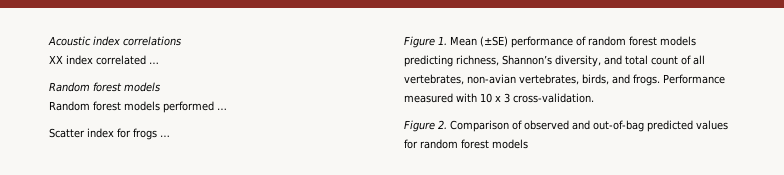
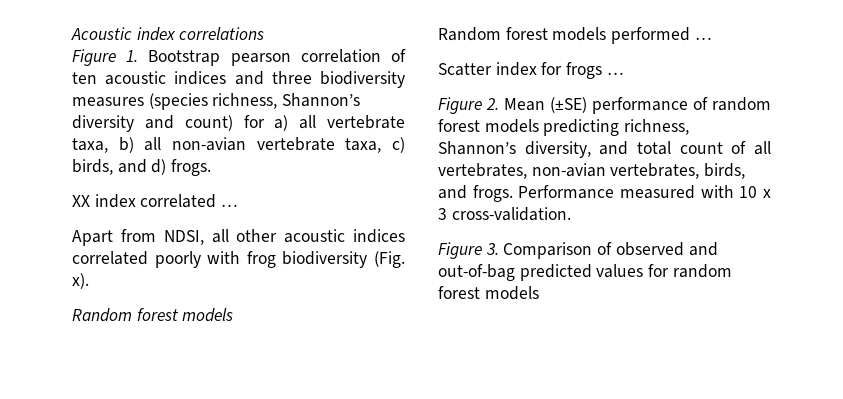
+ Figure 1. Bootstrap pearson correlation of ten acoustic indices and three biodiversity measures (species richness, Shannon’s diversity and count) for a) all vertebrate taxa, b) all non-avian vertebrate taxa, c) birds, and d) frogs.
  XX index correlated …
+ Apart from NDSI, all other acoustic indices correlated poorly with frog biodiversity (Fig. x).
- Figure 1. Mean (±SE) performance of random forest models predicting richness, Shannon’s diversity, and total count of all vertebrates, non-avian vertebrates, birds, and frogs.
+ Figure 2. Mean (±SE) performance of random forest models predicting richness, Shannon’s diversity, and total count of all vertebrates, non-avian vertebrates, birds, and frogs.
- Figure 2. Comparison of observed and out-of-bag predicted values for random forest models
+ Figure 3. Comparison of observed and out-of-bag predicted values for random forest models

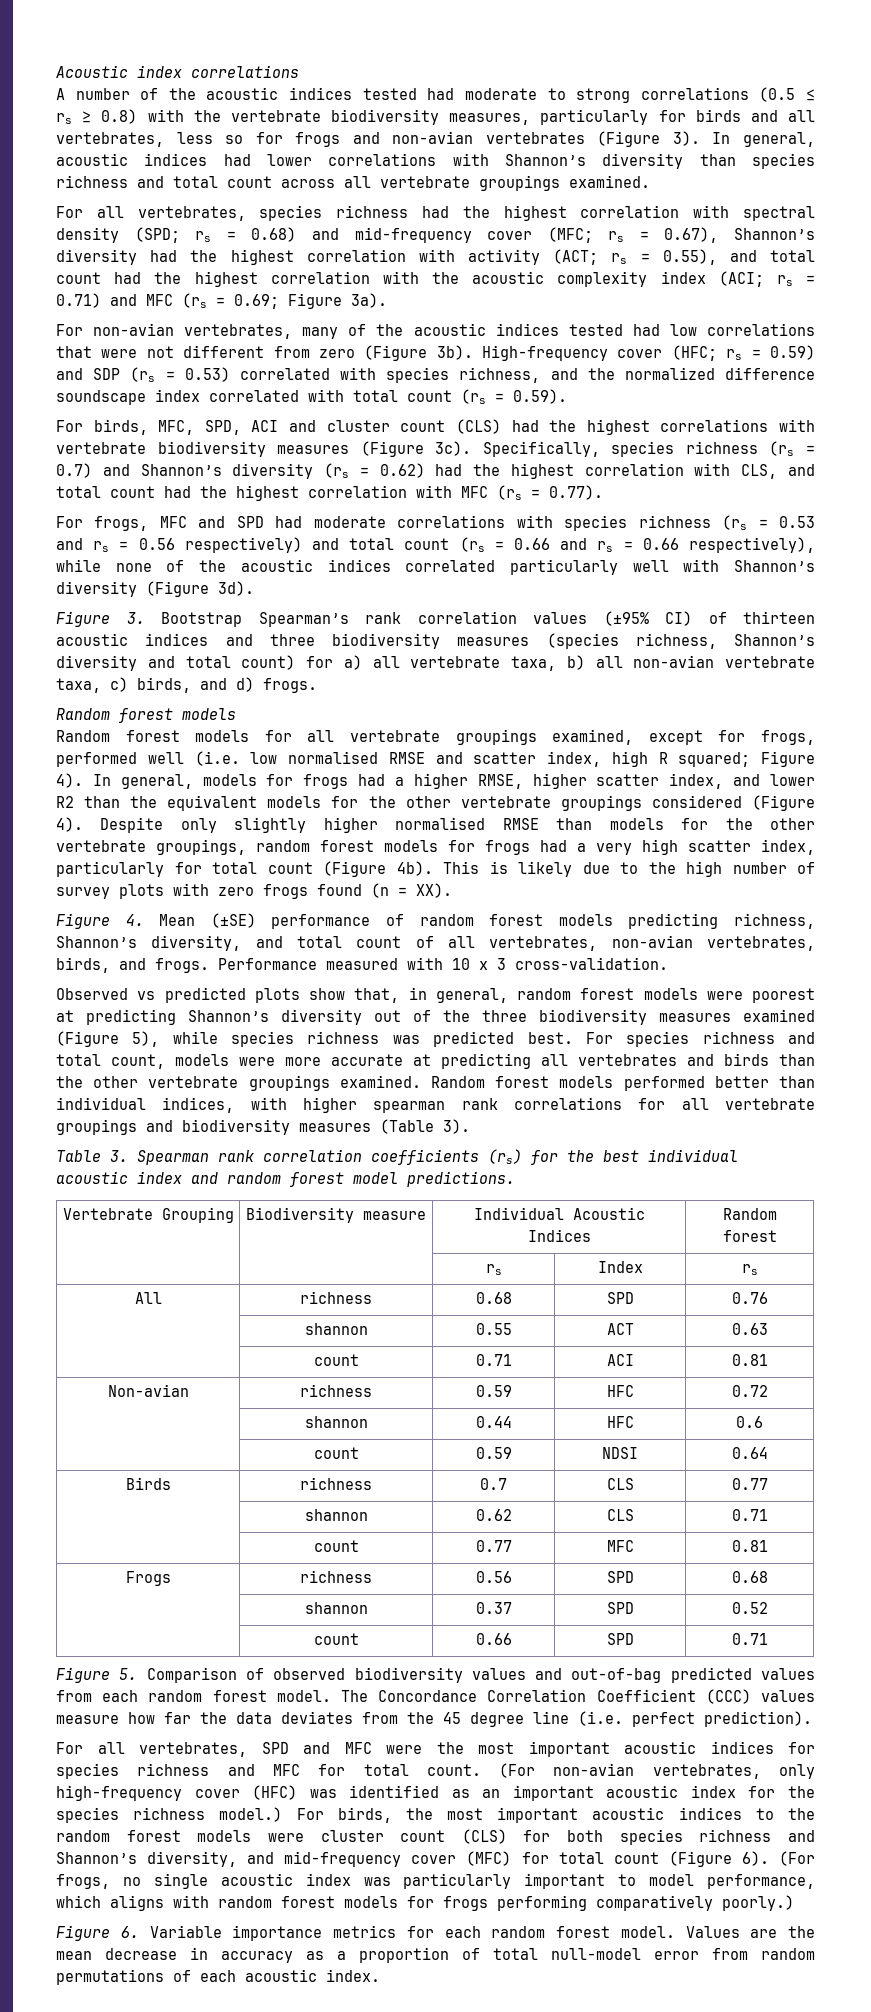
- Figure 1. Bootstrap pearson correlation of ten acoustic indices and three biodiversity measures (species richness, Shannon’s diversity and count) for a) all vertebrate taxa, b) all non-avian vertebrate taxa, c) birds, and d) frogs.
+ A number of the acoustic indices tested had moderate to strong correlations (0.5 ≤ rs ≥ 0.8) with the vertebrate biodiversity measures, particularly for birds and all vertebrates, less so for frogs and non-avian vertebrates (Figure 3). In general, acoustic indices had lower correlations with Shannon’s diversity than species richness and total count across all vertebrate groupings examined.
+ For all vertebrates, species richness had the highest correlation with spectral density (SPD; rs = 0.68) and mid-frequency cover (MFC; rs = 0.67), Shannon’s diversity had the highest correlation with activity (ACT; rs = 0.55), and total count had the highest correlation with the acoustic complexity index (ACI; rs = 0.71) and MFC (rs = 0.69; Figure 3a).
+ For non-avian vertebrates, many of the acoustic indices tested had low correlations that were not different from zero (Figure 3b). High-frequency cover (HFC; rs = 0.59) and SDP (rs = 0.53) correlated with species richness, and the normalized difference soundscape index correlated with total count (rs = 0.59).
+ For birds, MFC, SPD, ACI and cluster count (CLS) had the highest correlations with vertebrate biodiversity measures (Figure 3c). Specifically, species richness (rs = 0.7) and Shannon’s diversity (rs = 0.62) had the highest correlation with CLS, and total count had the highest correlation with MFC (rs = 0.77).
+ For frogs, MFC and SPD had moderate correlations with species richness (rs = 0.53 and rs = 0.56 respectively) and total count (rs = 0.66 and rs = 0.66 respectively), while none of the acoustic indices correlated particularly well with Shannon’s diversity (Figure 3d).
+ Figure 3. Bootstrap Spearman’s rank correlation values (±95% CI) of thirteen acoustic indices and three biodiversity measures (species richness, Shannon’s diversity and total count) for a) all vertebrate taxa, b) all non-avian vertebrate taxa, c) birds, and d) frogs.
- XX index correlated …
- Apart from NDSI, all other acoustic indices correlated poorly with frog biodiversity (Fig. x).
- Random forest models performed …
- Scatter index for frogs …
- Figure 2. Mean (±SE) performance of random forest models predicting richness, Shannon’s diversity, and total count of all vertebrates, non-avian vertebrates, birds, and frogs.
+ Random forest models for all vertebrate groupings examined, except for frogs, performed well (i.e. low normalised RMSE and scatter index, high R squared; Figure 4). In general, models for frogs had a higher RMSE, higher scatter index, and lower R2 than the equivalent models for the other vertebrate groupings considered (Figure 4). Despite only slightly higher normalised RMSE than models for the other vertebrate groupings, random forest models for frogs had a very high scatter index, particularly for total count (Figure 4b). This is likely due to the high number of survey plots with zero frogs found (n = XX).
+ Figure 4. Mean (±SE) performance of random forest models predicting richness, Shannon’s diversity, and total count of all vertebrates, non-avian vertebrates, birds, and frogs.
- Figure 3. Comparison of observed and out-of-bag predicted values for random forest models
+ Observed vs predicted plots show that, in general, random forest models were poorest at predicting Shannon’s diversity out of the three biodiversity measures examined (Figure 5), while species richness was predicted best. For species richness and total count, models were more accurate at predicting all vertebrates and birds than the other vertebrate groupings examined. Random forest models performed better than individual indices, with higher spearman rank correlations for all vertebrate groupings and biodiversity measures (Table 3).
+ Table 3. Spearman rank correlation coefficients (rs) for the best individual acoustic index and random forest model predictions.
+ Vertebrate Grouping | Biodiversity measure | Individual Acoustic Indices | Random forest
+ | | rs | Index | rs
+ All | richness | 0.68 | SPD | 0.76
+ | shannon | 0.55 | ACT | 0.63
+ | count | 0.71 | ACI | 0.81
+ Non-avian | richness | 0.59 | HFC | 0.72
+ | shannon | 0.44 | HFC | 0.6
+ | count | 0.59 | NDSI | 0.64
+ Birds | richness | 0.7 | CLS | 0.77
+ | shannon | 0.62 | CLS | 0.71
+ | count | 0.77 | MFC | 0.81
+ Frogs | richness | 0.56 | SPD | 0.68
+ | shannon | 0.37 | SPD | 0.52
+ | count | 0.66 | SPD | 0.71
+ Figure 5. Comparison of observed biodiversity values and out-of-bag predicted values from each random forest model. The Concordance Correlation Coefficient (CCC) values measure how far the data deviates from the 45 degree line (i.e. perfect prediction).
+ For all vertebrates, SPD and MFC were the most important acoustic indices for species richness and MFC for total count. (For non-avian vertebrates, only high-frequency cover (HFC) was identified as an important acoustic index for the species richness model.) For birds, the most important acoustic indices to the random forest models were cluster count (CLS) for both species richness and Shannon’s diversity, and mid-frequency cover (MFC) for total count (Figure 6). (For frogs, no single acoustic index was particularly important to model performance, which aligns with random forest models for frogs performing comparatively poorly.)
+ Figure 6. Variable importance metrics for each random forest model. Values are the mean decrease in accuracy as a proportion of total null-model error from random permutations of each acoustic index.

